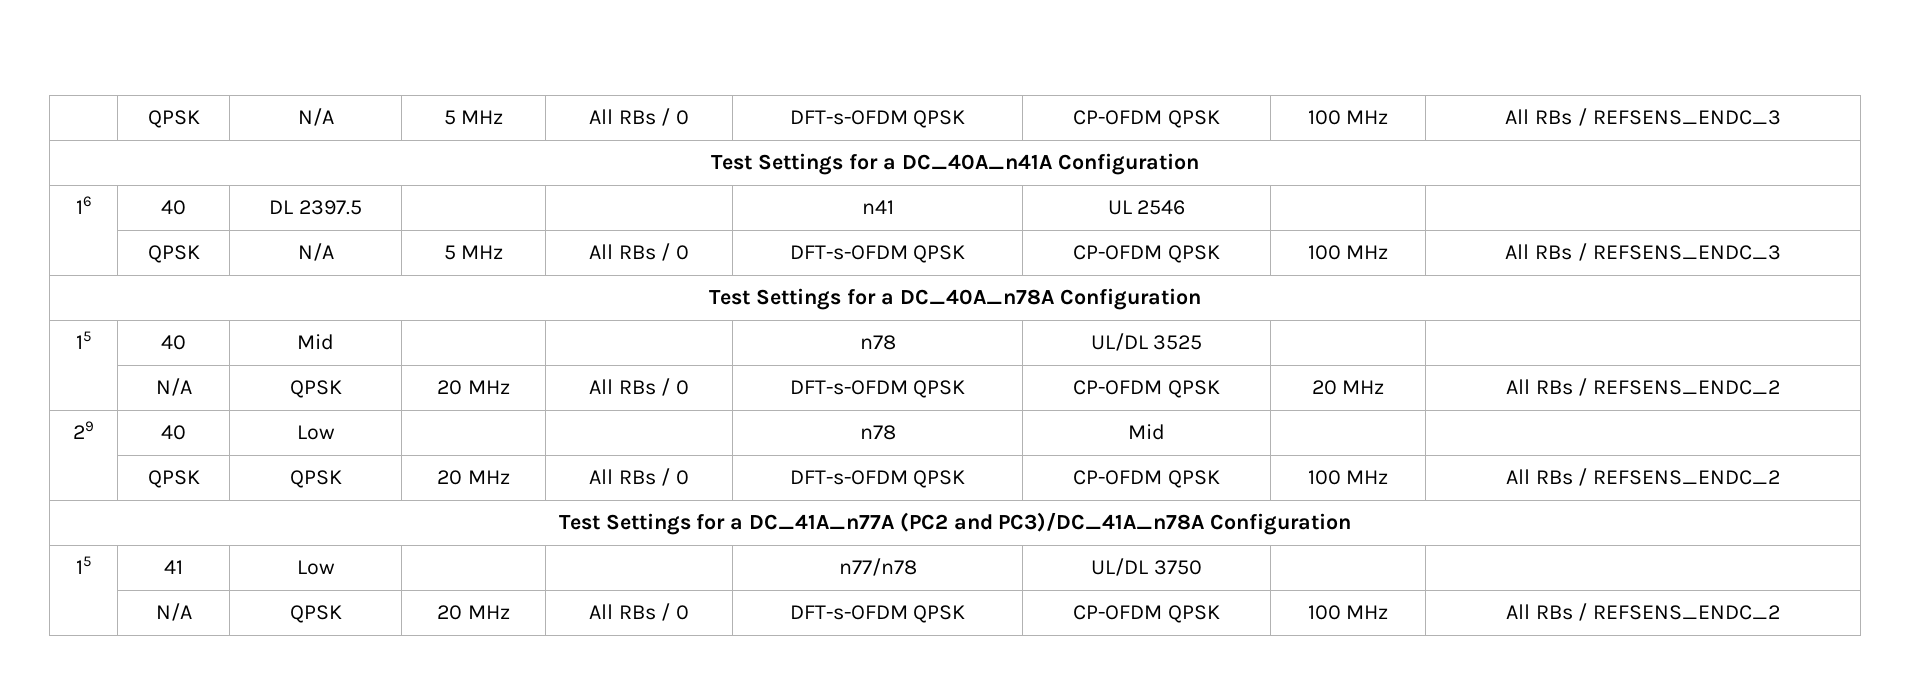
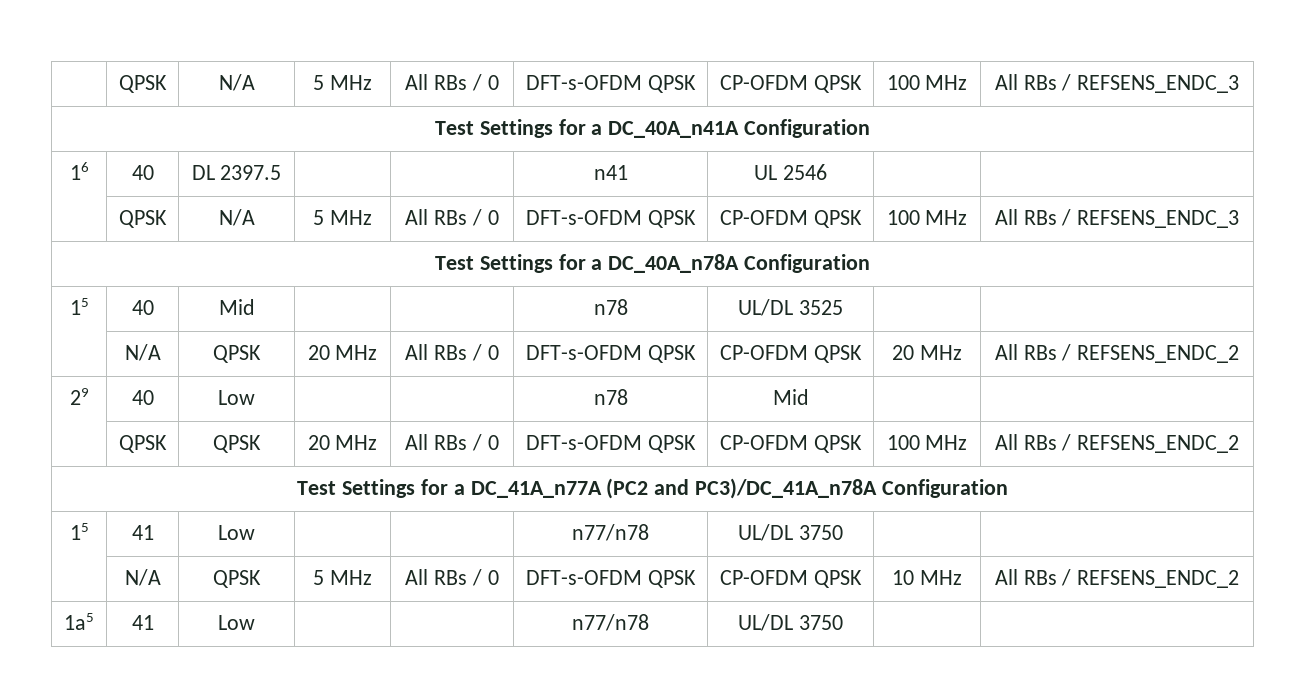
- | N/A | QPSK | 20 MHz | All RBs / 0 | DFT-s-OFDM QPSK | CP-OFDM QPSK | 100 MHz | All RBs / REFSENS_ENDC_2
+ | N/A | QPSK | 5 MHz | All RBs / 0 | DFT-s-OFDM QPSK | CP-OFDM QPSK | 10 MHz | All RBs / REFSENS_ENDC_2
+ 1a5 | 41 | Low | | | n77/n78 | UL/DL 3750 | |

